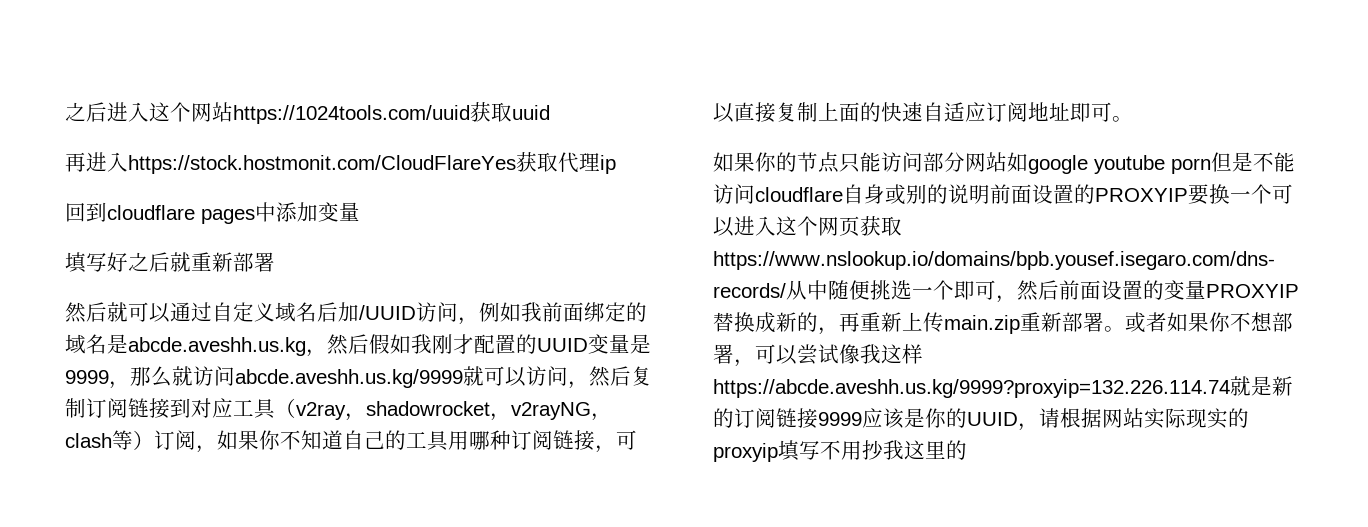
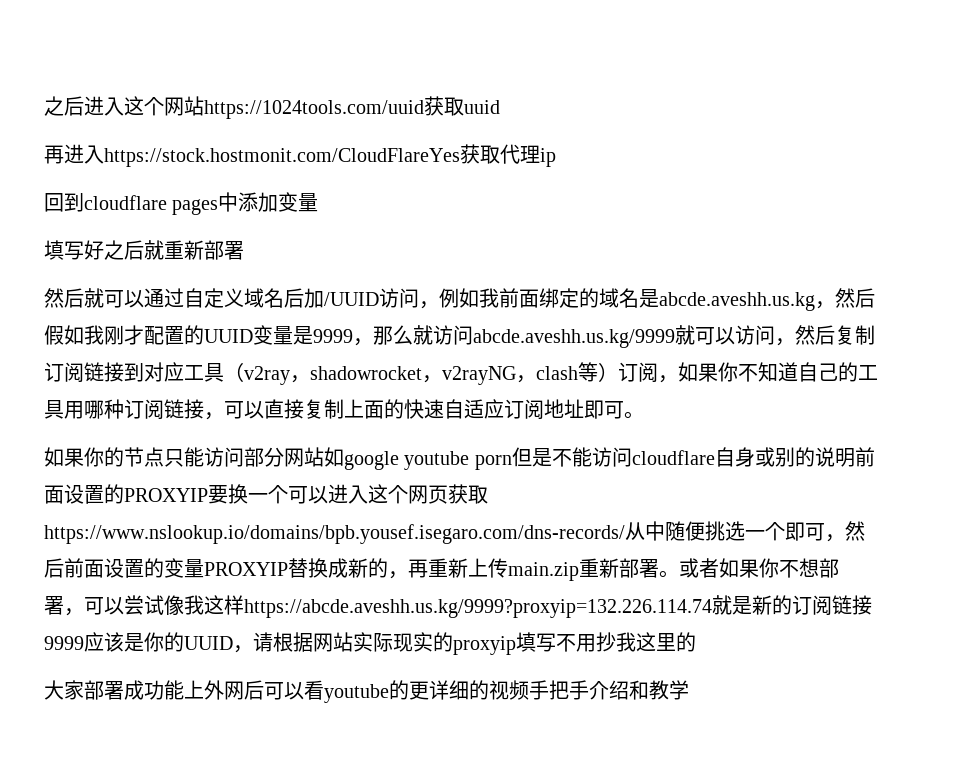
+ 大家部署成功能上外网后可以看youtube的更详细的视频手把手介绍和教学

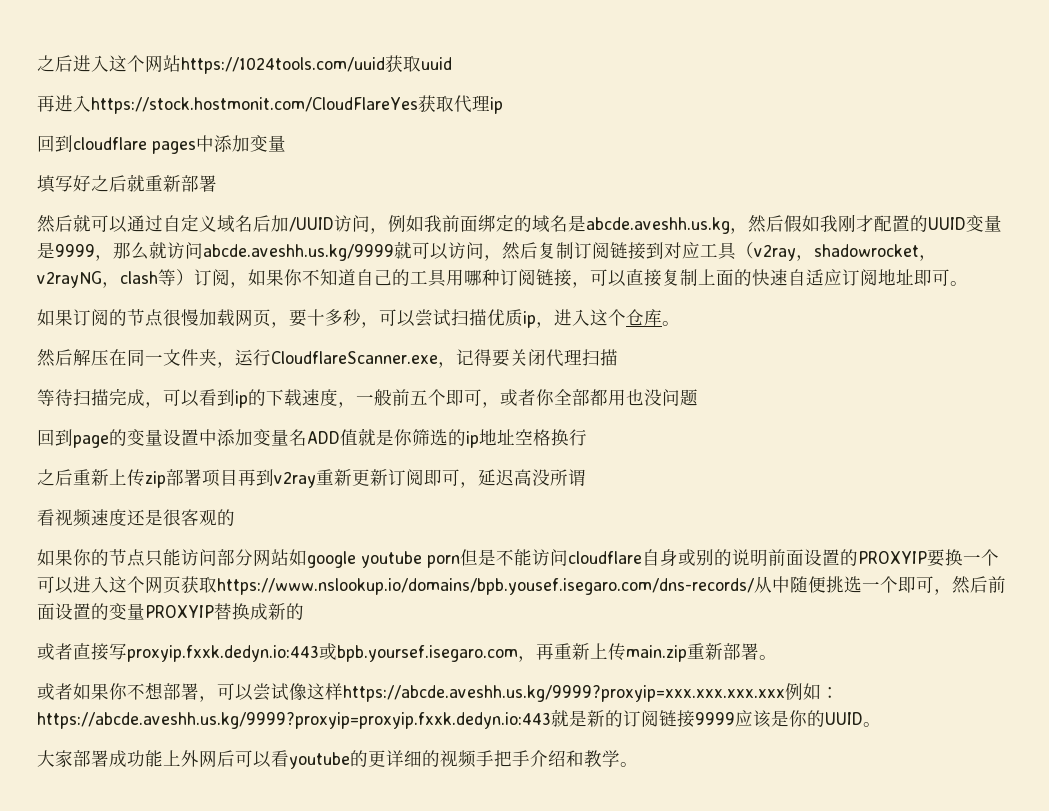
+ 如果订阅的节点很慢加载网页，要十多秒，可以尝试扫描优质ip，进入这个仓库。
+ 然后解压在同一文件夹，运行CloudflareScanner.exe，记得要关闭代理扫描
+ 等待扫描完成，可以看到ip的下载速度，一般前五个即可，或者你全部都用也没问题
+ 回到page的变量设置中添加变量名ADD值就是你筛选的ip地址空格换行
+ 之后重新上传zip部署项目再到v2ray重新更新订阅即可，延迟高没所谓
+ 看视频速度还是很客观的
- 如果你的节点只能访问部分网站如google youtube porn但是不能访问cloudflare自身或别的说明前面设置的PROXYIP要换一个可以进入这个网页获取https://www.nslookup.io/domains/bpb.yousef.isegaro.com/dns-records/从中随便挑选一个即可，然后前面设置的变量PROXYIP替换成新的，再重新上传main.zip重新部署。或者如果你不想部署，可以尝试像我这样https://abcde.aveshh.us.kg/9999?proxyip=132.226.114.74就是新的订阅链接9999应该是你的UUID，请根据网站实际现实的proxyip填写不用抄我这里的
+ 如果你的节点只能访问部分网站如google youtube porn但是不能访问cloudflare自身或别的说明前面设置的PROXYIP要换一个可以进入这个网页获取https://www.nslookup.io/domains/bpb.yousef.isegaro.com/dns-records/从中随便挑选一个即可，然后前面设置的变量PROXYIP替换成新的
+ 或者直接写proxyip.fxxk.dedyn.io:443或bpb.yoursef.isegaro.com，再重新上传main.zip重新部署。
+ 或者如果你不想部署，可以尝试像这样https://abcde.aveshh.us.kg/9999?proxyip=xxx.xxx.xxx.xxx例如：https://abcde.aveshh.us.kg/9999?proxyip=proxyip.fxxk.dedyn.io:443就是新的订阅链接9999应该是你的UUID。
- 大家部署成功能上外网后可以看youtube的更详细的视频手把手介绍和教学
+ 大家部署成功能上外网后可以看youtube的更详细的视频手把手介绍和教学。

